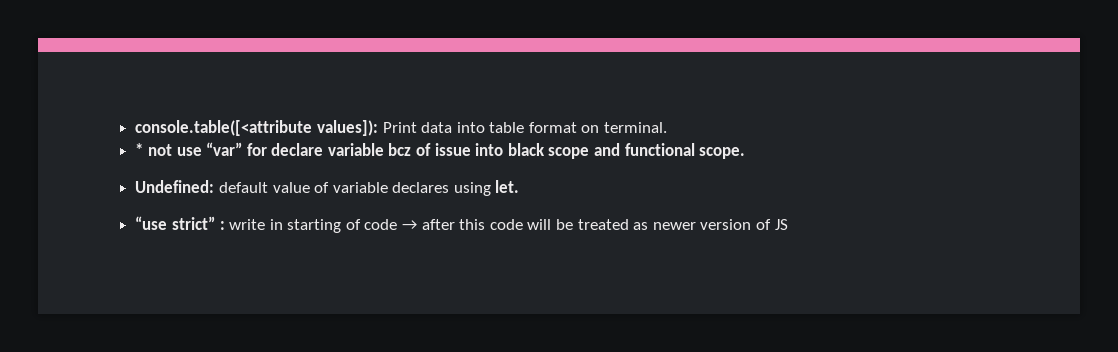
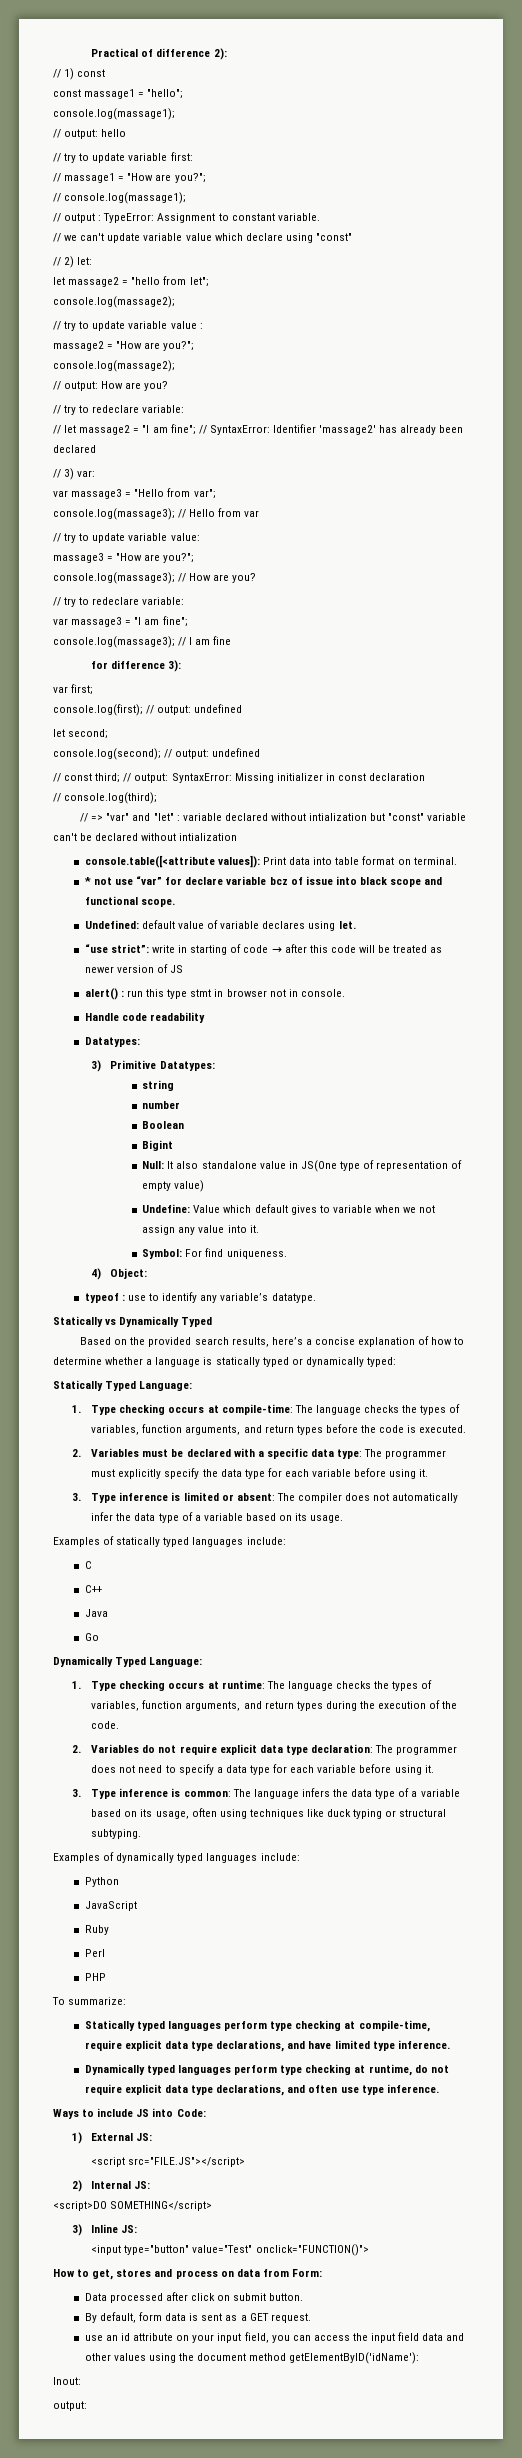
+ Practical of difference 2):
+ // 1) const
+ const massage1 = "hello";
+ console.log(massage1);
+ // output: hello
+ // try to update variable first:
+ // massage1 = "How are you?";
+ // console.log(massage1);
+ // output : TypeError: Assignment to constant variable.
+ // we can't update variable value which declare using "const"
+ // 2) let:
+ let massage2 = "hello from let";
+ console.log(massage2);
+ // try to update variable value :
+ massage2 = "How are you?";
+ console.log(massage2);
+ // output: How are you?
+ // try to redeclare variable:
+ // let massage2 = "I am fine"; // SyntaxError: Identifier 'massage2' has already been declared
+ // 3) var:
+ var massage3 = "Hello from var";
+ console.log(massage3); // Hello from var
+ // try to update variable value:
+ massage3 = "How are you?";
+ console.log(massage3); // How are you?
+ // try to redeclare variable:
+ var massage3 = "I am fine";
+ console.log(massage3); // I am fine
+ for difference 3):
+ var first;
+ console.log(first); // output: undefined
+ let second;
+ console.log(second); // output: undefined
+ // const third; // output: SyntaxError: Missing initializer in const declaration
+ // console.log(third);
+ // => "var" and "let" : variable declared without intialization but "const" variable can't be declared without intialization
- “use strict” : write in starting of code → after this code will be treated as newer version of JS
+ “use strict”: write in starting of code → after this code will be treated as newer version of JS
+ alert() : run this type stmt in browser not in console.
+ Handle code readability
+ Datatypes:
+ 3) Primitive Datatypes:
+ string
+ number
+ Boolean
+ Bigint
+ Null: It also standalone value in JS(One type of representation of empty value)
+ Undefine: Value which default gives to variable when we not assign any value into it.
+ Symbol: For find uniqueness.
+ 4) Object:
+ typeof : use to identify any variable’s datatype.
+ Statically vs Dynamically Typed
+ Based on the provided search results, here’s a concise explanation of how to determine whether a language is statically typed or dynamically typed:
+ Statically Typed Language:
+ 1. Type checking occurs at compile-time: The language checks the types of variables, function arguments, and return types before the code is executed.
+ 2. Variables must be declared with a specific data type: The programmer must explicitly specify the data type for each variable before using it.
+ 3. Type inference is limited or absent: The compiler does not automatically infer the data type of a variable based on its usage.
+ Examples of statically typed languages include:
+ C
+ C++
+ Java
+ Go
+ Dynamically Typed Language:
+ 1. Type checking occurs at runtime: The language checks the types of variables, function arguments, and return types during the execution of the code.
+ 2. Variables do not require explicit data type declaration: The programmer does not need to specify a data type for each variable before using it.
+ 3. Type inference is common: The language infers the data type of a variable based on its usage, often using techniques like duck typing or structural subtyping.
+ Examples of dynamically typed languages include:
+ Python
+ JavaScript
+ Ruby
+ Perl
+ PHP
+ To summarize:
+ Statically typed languages perform type checking at compile-time, require explicit data type declarations, and have limited type inference.
+ Dynamically typed languages perform type checking at runtime, do not require explicit data type declarations, and often use type inference.
+ Ways to include JS into Code:
+ 1) External JS:
+ <script src="FILE.JS"></script>
+ 2) Internal JS:
+ <script>DO SOMETHING</script>
+ 3) Inline JS:
+ <input type="button" value="Test" onclick="FUNCTION()">
+ How to get, stores and process on data from Form:
+ Data processed after click on submit button.
+ By default, form data is sent as a GET request.
+ use an id attribute on your input field, you can access the input field data and other values using the document method getElementByID('idName'):
+ Inout:
+ output:

